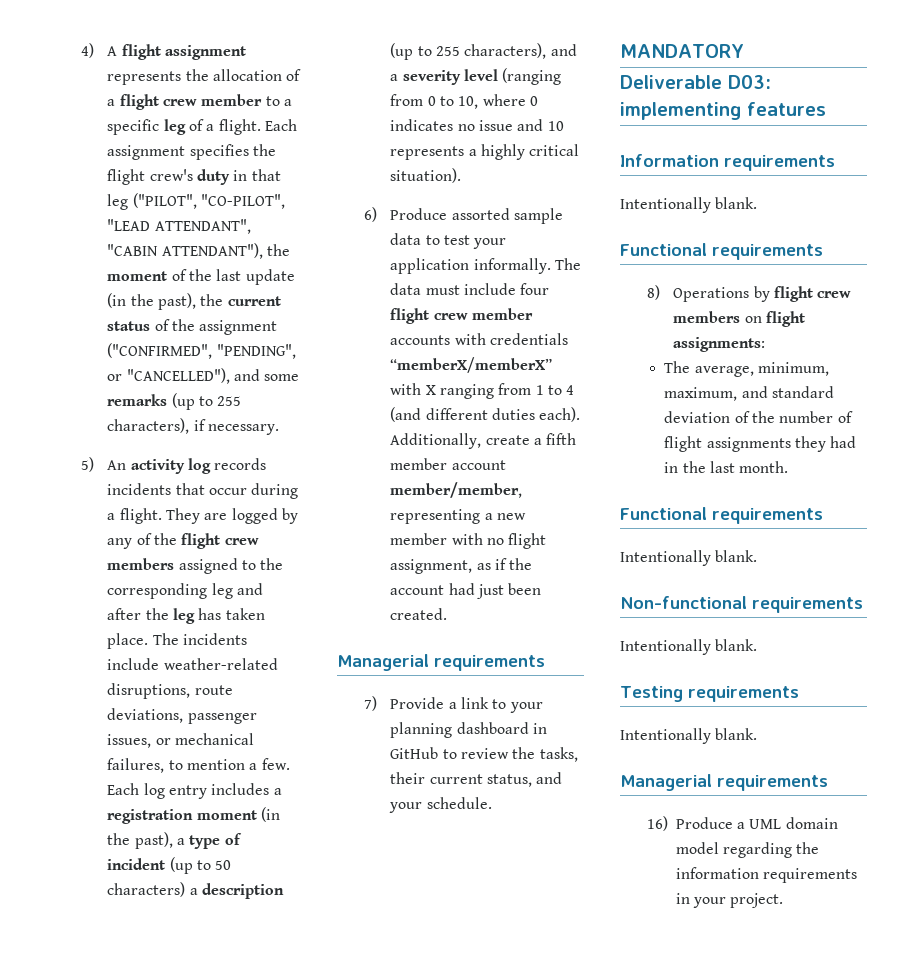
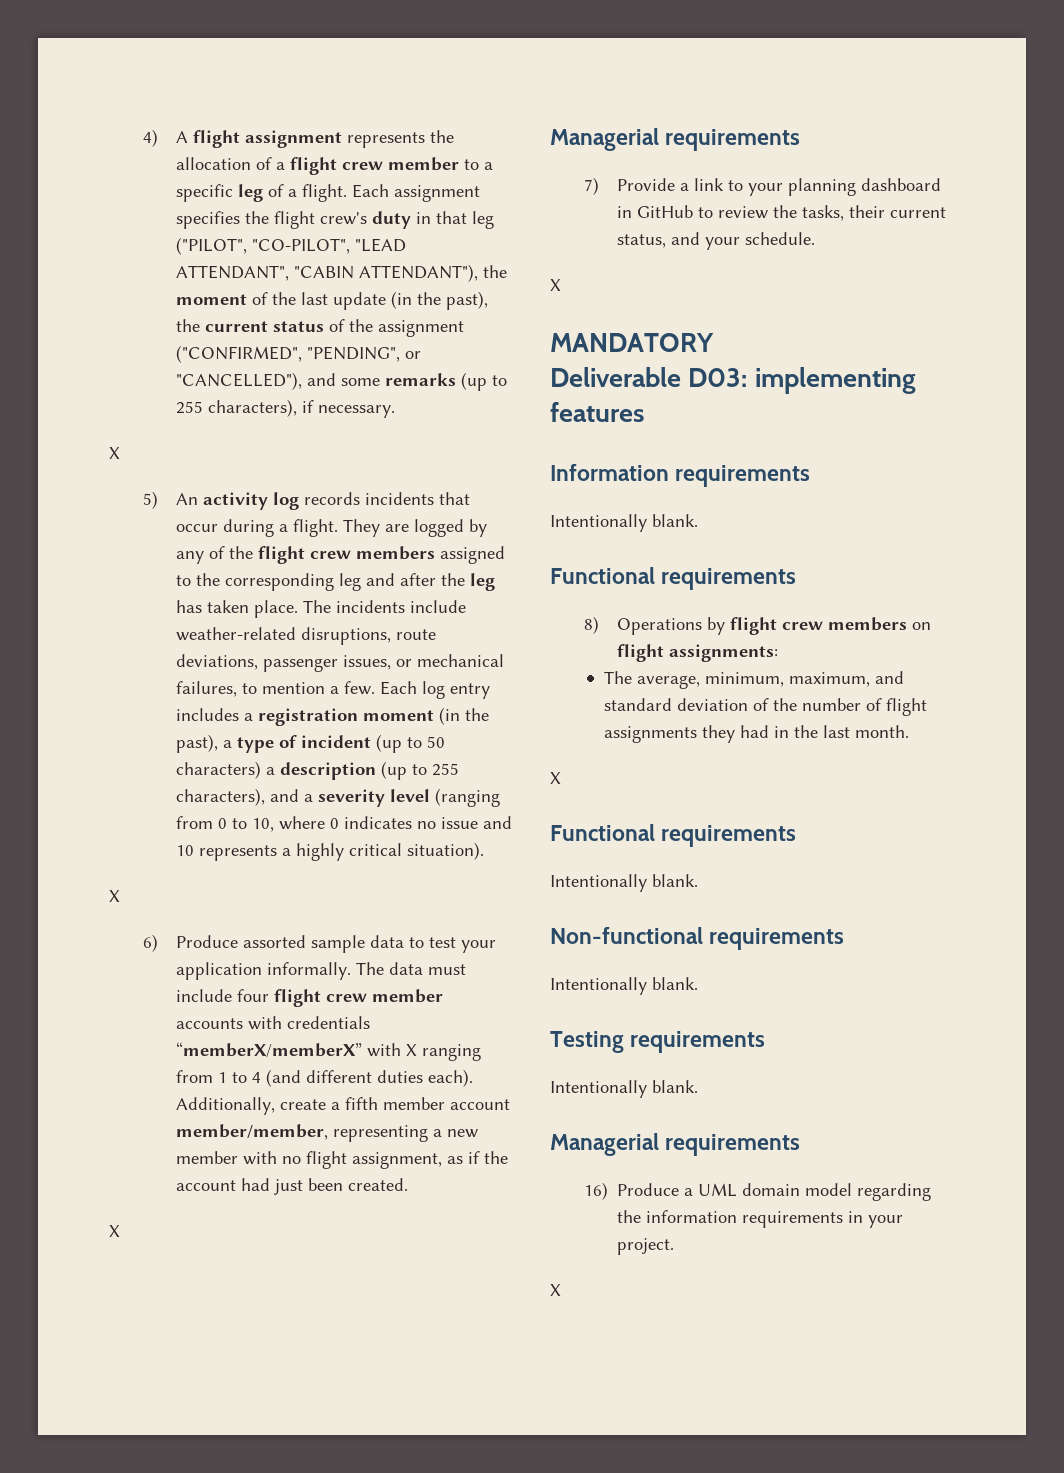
  Each assignment specifies the flight crew's duty in that leg ("PILOT", "CO-PILOT", "LEAD ATTENDANT", "CABIN ATTENDANT"), the moment of the last update (in the past), the current status of the assignment ("CONFIRMED", "PENDING", or "CANCELLED"), and some remarks (up to 255 characters), if necessary.
+ X
  Each log entry includes a registration moment (in the past), a type of incident (up to 50 characters) a description (up to 255 characters), and a severity level (ranging from 0 to 10, where 0 indicates no issue and 10 represents a highly critical situation).
+ X
  Additionally, create a fifth member account member/member, representing a new member with no flight assignment, as if the account had just been created.
+ X
  7) Provide a link to your planning dashboard in GitHub to review the tasks, their current status, and your schedule.
+ X
  The average, minimum, maximum, and standard deviation of the number of flight assignments they had in the last month.
+ X
  16) Produce a UML domain model regarding the information requirements in your project.
+ X

